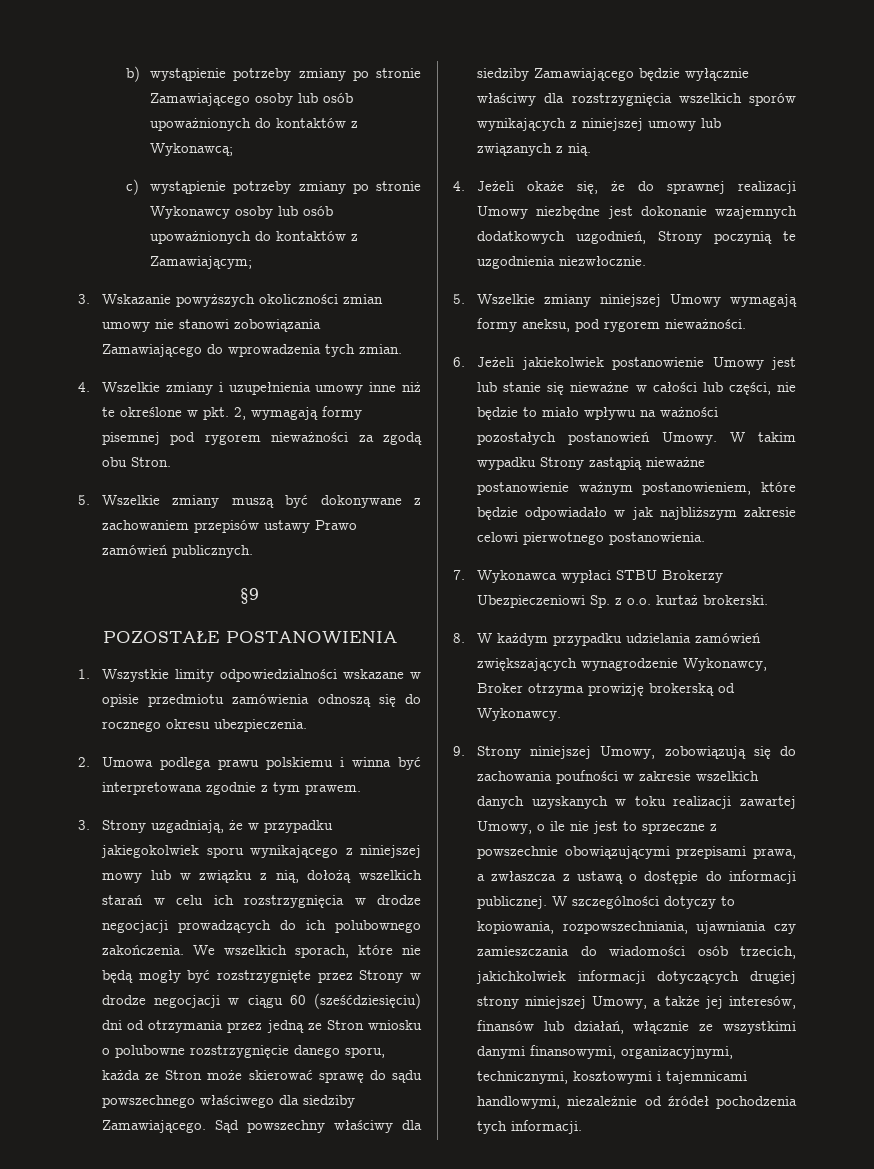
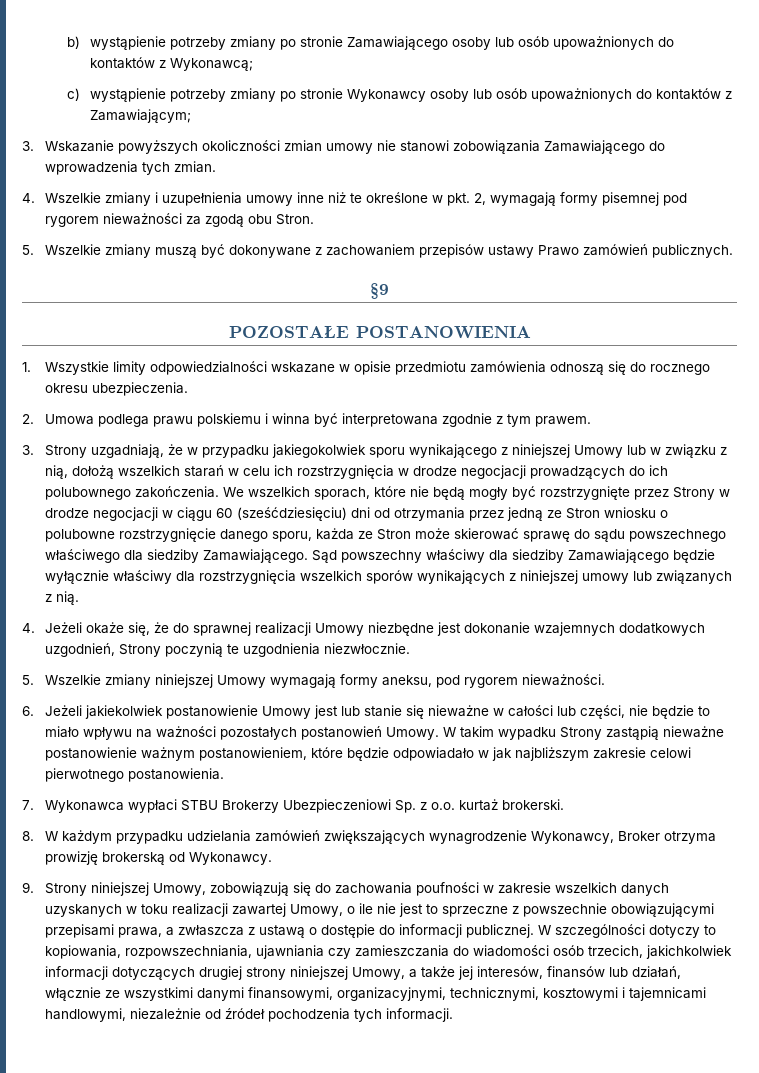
- 3. Strony uzgadniają, że w przypadku jakiegokolwiek sporu wynikającego z niniejszej mowy lub w związku z nią, dołożą wszelkich starań w celu ich rozstrzygnięcia w drodze negocjacji prowadzących do ich polubownego zakończenia.
+ 3. Strony uzgadniają, że w przypadku jakiegokolwiek sporu wynikającego z niniejszej Umowy lub w związku z nią, dołożą wszelkich starań w celu ich rozstrzygnięcia w drodze negocjacji prowadzących do ich polubownego zakończenia.

